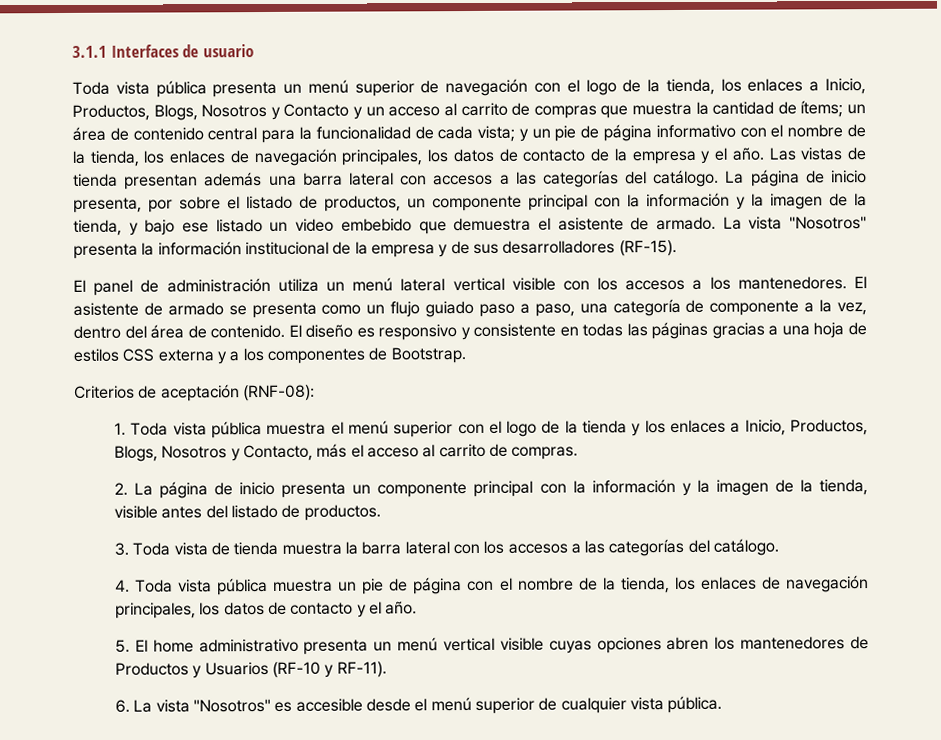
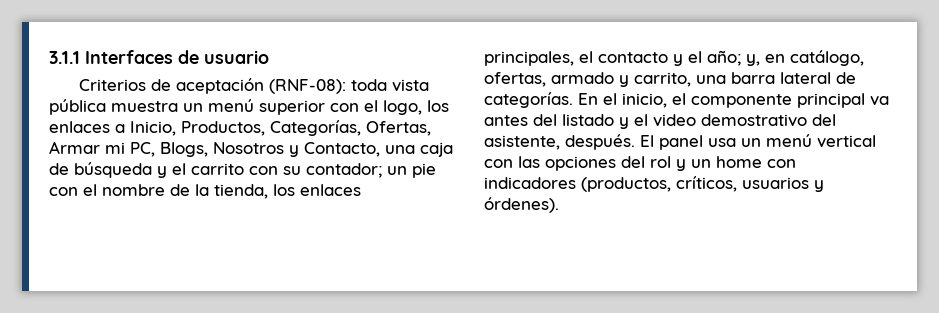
- Toda vista pública presenta un menú superior de navegación con el logo de la tienda, los enlaces a Inicio, Productos, Blogs, Nosotros y Contacto y un acceso al carrito de compras que muestra la cantidad de ítems; un área de contenido central para la funcionalidad de cada vista; y un pie de página informativo con el nombre de la tienda, los enlaces de navegación principales, los datos de contacto de la empresa y el año. Las vistas de tienda presentan además una barra lateral con accesos a las categorías del catálogo. La página de inicio presenta, por sobre el listado de productos, un componente principal con la información y la imagen de la tienda, y bajo ese listado un video embebido que demuestra el asistente de armado. La vista "Nosotros" presenta la información institucional de la empresa y de sus desarrolladores (RF-15).
- El panel de administración utiliza un menú lateral vertical visible con los accesos a los mantenedores. El asistente de armado se presenta como un flujo guiado paso a paso, una categoría de componente a la vez, dentro del área de contenido. El diseño es responsivo y consistente en todas las páginas gracias a una hoja de estilos CSS externa y a los componentes de Bootstrap.
- Criterios de aceptación (RNF-08):
- 1. Toda vista pública muestra el menú superior con el logo de la tienda y los enlaces a Inicio, Productos, Blogs, Nosotros y Contacto, más el acceso al carrito de compras.
- 2. La página de inicio presenta un componente principal con la información y la imagen de la tienda, visible antes del listado de productos.
- 3. Toda vista de tienda muestra la barra lateral con los accesos a las categorías del catálogo.
- 4. Toda vista pública muestra un pie de página con el nombre de la tienda, los enlaces de navegación principales, los datos de contacto y el año.
- 5. El home administrativo presenta un menú vertical visible cuyas opciones abren los mantenedores de Productos y Usuarios (RF-10 y RF-11).
- 6. La vista "Nosotros" es accesible desde el menú superior de cualquier vista pública.
+ Criterios de aceptación (RNF-08): toda vista pública muestra un menú superior con el logo, los enlaces a Inicio, Productos, Categorías, Ofertas, Armar mi PC, Blogs, Nosotros y Contacto, una caja de búsqueda y el carrito con su contador; un pie con el nombre de la tienda, los enlaces principales, el contacto y el año; y, en catálogo, ofertas, armado y carrito, una barra lateral de categorías. En el inicio, el componente principal va antes del listado y el video demostrativo del asistente, después. El panel usa un menú vertical con las opciones del rol y un home con indicadores (productos, críticos, usuarios y órdenes).

